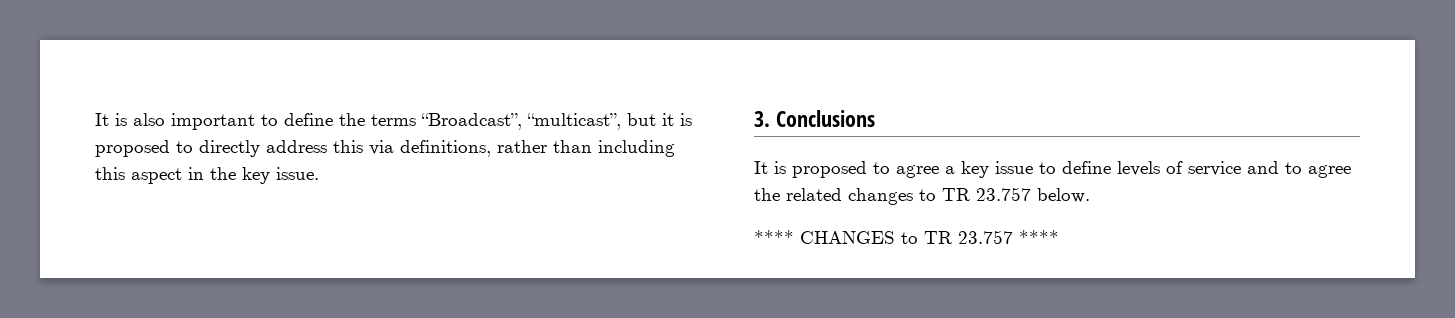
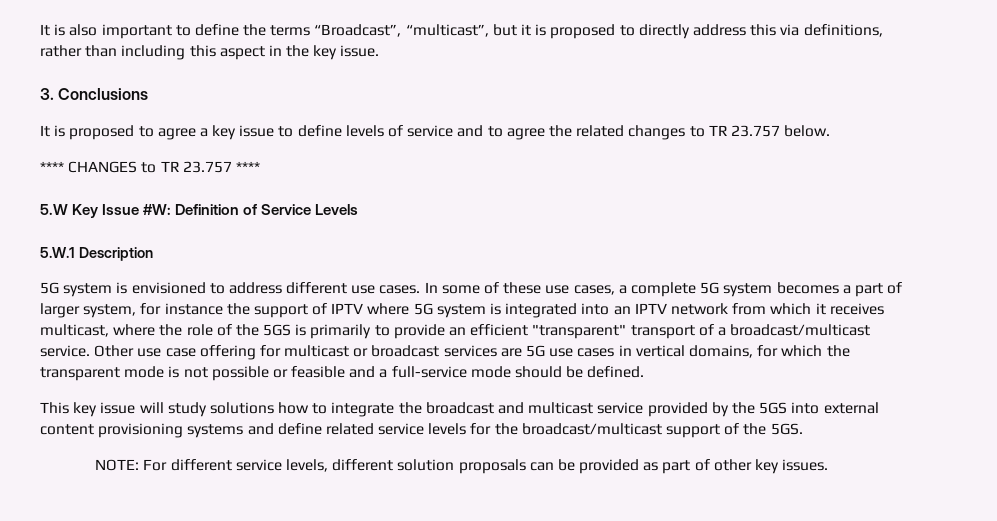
+ 5.W Key Issue #W: Definition of Service Levels
+ 5.W.1 Description
+ 5G system is envisioned to address different use cases. In some of these use cases, a complete 5G system becomes a part of larger system, for instance the support of IPTV where 5G system is integrated into an IPTV network from which it receives multicast, where the role of the 5GS is primarily to provide an efficient "transparent" transport of a broadcast/multicast service. Other use case offering for multicast or broadcast services are 5G use cases in vertical domains, for which the transparent mode is not possible or feasible and a full-service mode should be defined.
+ This key issue will study solutions how to integrate the broadcast and multicast service provided by the 5GS into external content provisioning systems and define related service levels for the broadcast/multicast support of the 5GS.
+ NOTE: For different service levels, different solution proposals can be provided as part of other key issues.

